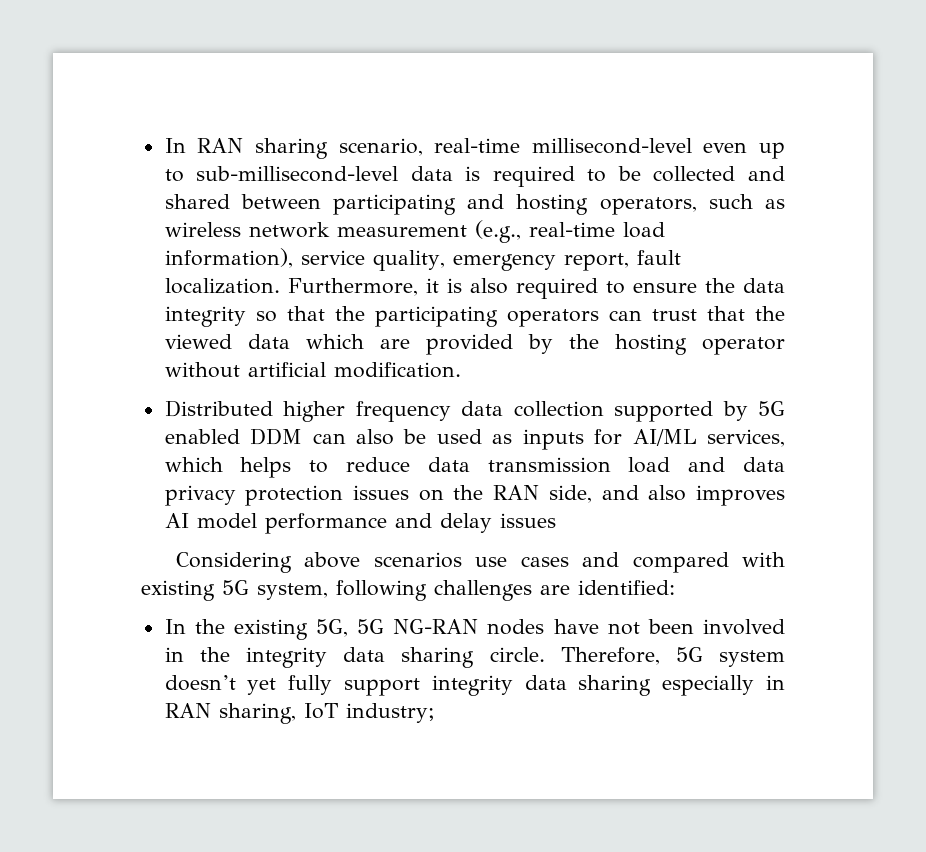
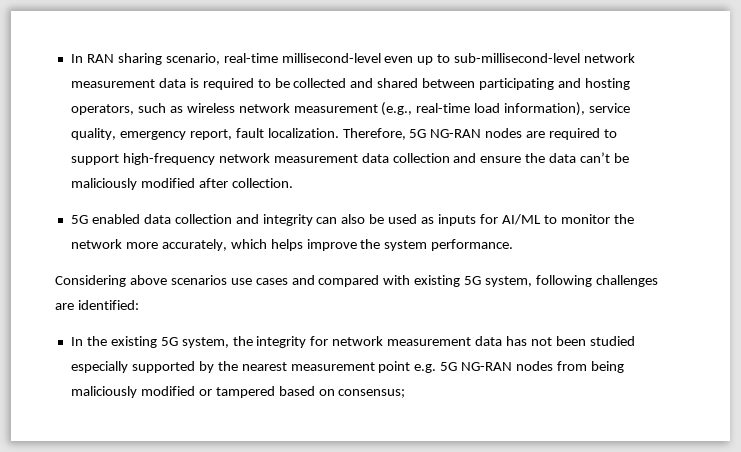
- In RAN sharing scenario, real-time millisecond-level even up to sub-millisecond-level data is required to be collected and shared between participating and hosting operators, such as wireless network measurement (e.g., real-time load information), service quality, emergency report, fault localization.
+ In RAN sharing scenario, real-time millisecond-level even up to sub-millisecond-level network measurement data is required to be collected and shared between participating and hosting operators, such as wireless network measurement (e.g., real-time load information), service quality, emergency report, fault localization.
- Furthermore, it is also required to ensure the data integrity so that the participating operators can trust that the viewed data which are provided by the hosting operator without artificial modification.
- Distributed higher frequency data collection supported by 5G enabled DDM can also be used as inputs for AI/ML services, which helps to reduce data transmission load and data privacy protection issues on the RAN side, and also improves AI model performance and delay issues
+ Therefore, 5G NG-RAN nodes are required to support high-frequency network measurement data collection and ensure the data can’t be maliciously modified after collection.
+ 5G enabled data collection and integrity can also be used as inputs for AI/ML to monitor the network more accurately, which helps improve the system performance.
- In the existing 5G, 5G NG-RAN nodes have not been involved in the integrity data sharing circle. Therefore, 5G system doesn’t yet fully support integrity data sharing especially in RAN sharing, IoT industry;
+ In the existing 5G system, the integrity for network measurement data has not been studied especially supported by the nearest measurement point e.g. 5G NG-RAN nodes from being maliciously modified or tampered based on consensus;

